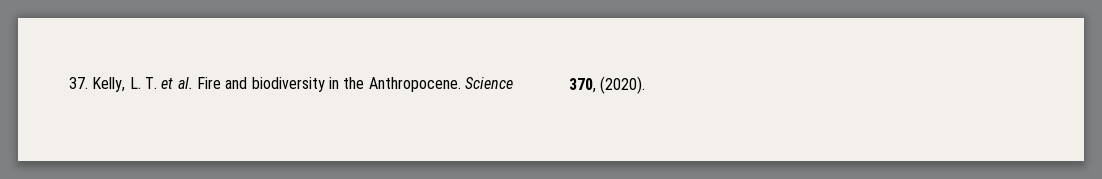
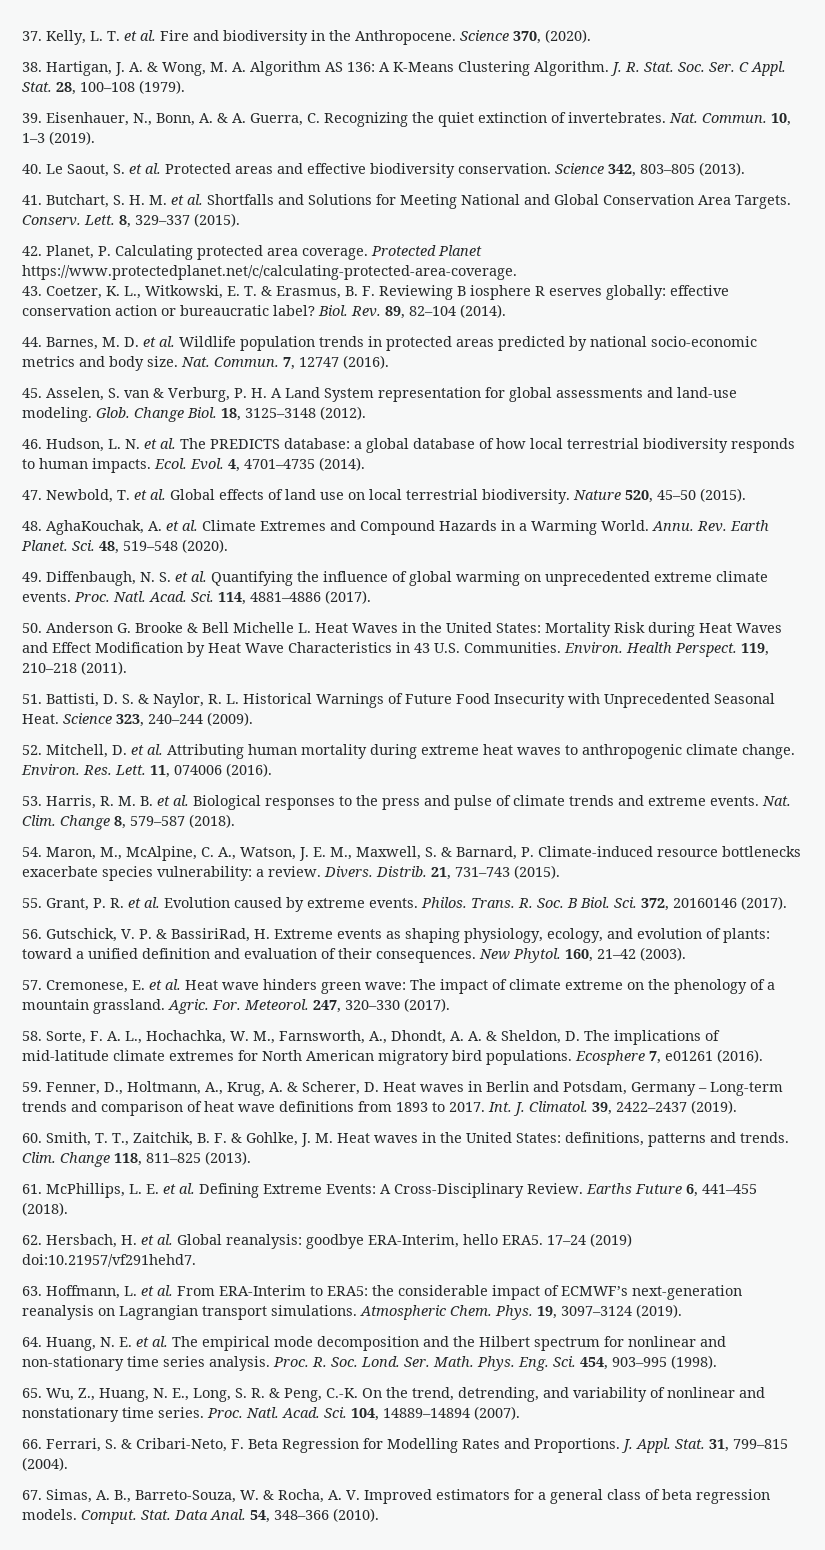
+ 38. Hartigan, J. A. & Wong, M. A. Algorithm AS 136: A K-Means Clustering Algorithm. J. R. Stat. Soc. Ser. C Appl. Stat. 28, 100–108 (1979).
+ 39. Eisenhauer, N., Bonn, A. & A. Guerra, C. Recognizing the quiet extinction of invertebrates. Nat. Commun. 10, 1–3 (2019).
+ 40. Le Saout, S. et al. Protected areas and effective biodiversity conservation. Science 342, 803–805 (2013).
+ 41. Butchart, S. H. M. et al. Shortfalls and Solutions for Meeting National and Global Conservation Area Targets. Conserv. Lett. 8, 329–337 (2015).
+ 42. Planet, P. Calculating protected area coverage. Protected Planet https://www.protectedplanet.net/c/calculating-protected-area-coverage.
+ 43. Coetzer, K. L., Witkowski, E. T. & Erasmus, B. F. Reviewing B iosphere R eserves globally: effective conservation action or bureaucratic label? Biol. Rev. 89, 82–104 (2014).
+ 44. Barnes, M. D. et al. Wildlife population trends in protected areas predicted by national socio-economic metrics and body size. Nat. Commun. 7, 12747 (2016).
+ 45. Asselen, S. van & Verburg, P. H. A Land System representation for global assessments and land-use modeling. Glob. Change Biol. 18, 3125–3148 (2012).
+ 46. Hudson, L. N. et al. The PREDICTS database: a global database of how local terrestrial biodiversity responds to human impacts. Ecol. Evol. 4, 4701–4735 (2014).
+ 47. Newbold, T. et al. Global effects of land use on local terrestrial biodiversity. Nature 520, 45–50 (2015).
+ 48. AghaKouchak, A. et al. Climate Extremes and Compound Hazards in a Warming World. Annu. Rev. Earth Planet. Sci. 48, 519–548 (2020).
+ 49. Diffenbaugh, N. S. et al. Quantifying the influence of global warming on unprecedented extreme climate events. Proc. Natl. Acad. Sci. 114, 4881–4886 (2017).
+ 50. Anderson G. Brooke & Bell Michelle L. Heat Waves in the United States: Mortality Risk during Heat Waves and Effect Modification by Heat Wave Characteristics in 43 U.S. Communities. Environ. Health Perspect. 119, 210–218 (2011).
+ 51. Battisti, D. S. & Naylor, R. L. Historical Warnings of Future Food Insecurity with Unprecedented Seasonal Heat. Science 323, 240–244 (2009).
+ 52. Mitchell, D. et al. Attributing human mortality during extreme heat waves to anthropogenic climate change. Environ. Res. Lett. 11, 074006 (2016).
+ 53. Harris, R. M. B. et al. Biological responses to the press and pulse of climate trends and extreme events. Nat. Clim. Change 8, 579–587 (2018).
+ 54. Maron, M., McAlpine, C. A., Watson, J. E. M., Maxwell, S. & Barnard, P. Climate-induced resource bottlenecks exacerbate species vulnerability: a review. Divers. Distrib. 21, 731–743 (2015).
+ 55. Grant, P. R. et al. Evolution caused by extreme events. Philos. Trans. R. Soc. B Biol. Sci. 372, 20160146 (2017).
+ 56. Gutschick, V. P. & BassiriRad, H. Extreme events as shaping physiology, ecology, and evolution of plants: toward a unified definition and evaluation of their consequences. New Phytol. 160, 21–42 (2003).
+ 57. Cremonese, E. et al. Heat wave hinders green wave: The impact of climate extreme on the phenology of a mountain grassland. Agric. For. Meteorol. 247, 320–330 (2017).
+ 58. Sorte, F. A. L., Hochachka, W. M., Farnsworth, A., Dhondt, A. A. & Sheldon, D. The implications of mid-latitude climate extremes for North American migratory bird populations. Ecosphere 7, e01261 (2016).
+ 59. Fenner, D., Holtmann, A., Krug, A. & Scherer, D. Heat waves in Berlin and Potsdam, Germany – Long-term trends and comparison of heat wave definitions from 1893 to 2017. Int. J. Climatol. 39, 2422–2437 (2019).
+ 60. Smith, T. T., Zaitchik, B. F. & Gohlke, J. M. Heat waves in the United States: definitions, patterns and trends. Clim. Change 118, 811–825 (2013).
+ 61. McPhillips, L. E. et al. Defining Extreme Events: A Cross-Disciplinary Review. Earths Future 6, 441–455 (2018).
+ 62. Hersbach, H. et al. Global reanalysis: goodbye ERA-Interim, hello ERA5. 17–24 (2019) doi:10.21957/vf291hehd7.
+ 63. Hoffmann, L. et al. From ERA-Interim to ERA5: the considerable impact of ECMWF’s next-generation reanalysis on Lagrangian transport simulations. Atmospheric Chem. Phys. 19, 3097–3124 (2019).
+ 64. Huang, N. E. et al. The empirical mode decomposition and the Hilbert spectrum for nonlinear and non-stationary time series analysis. Proc. R. Soc. Lond. Ser. Math. Phys. Eng. Sci. 454, 903–995 (1998).
+ 65. Wu, Z., Huang, N. E., Long, S. R. & Peng, C.-K. On the trend, detrending, and variability of nonlinear and nonstationary time series. Proc. Natl. Acad. Sci. 104, 14889–14894 (2007).
+ 66. Ferrari, S. & Cribari-Neto, F. Beta Regression for Modelling Rates and Proportions. J. Appl. Stat. 31, 799–815 (2004).
+ 67. Simas, A. B., Barreto-Souza, W. & Rocha, A. V. Improved estimators for a general class of beta regression models. Comput. Stat. Data Anal. 54, 348–366 (2010).

